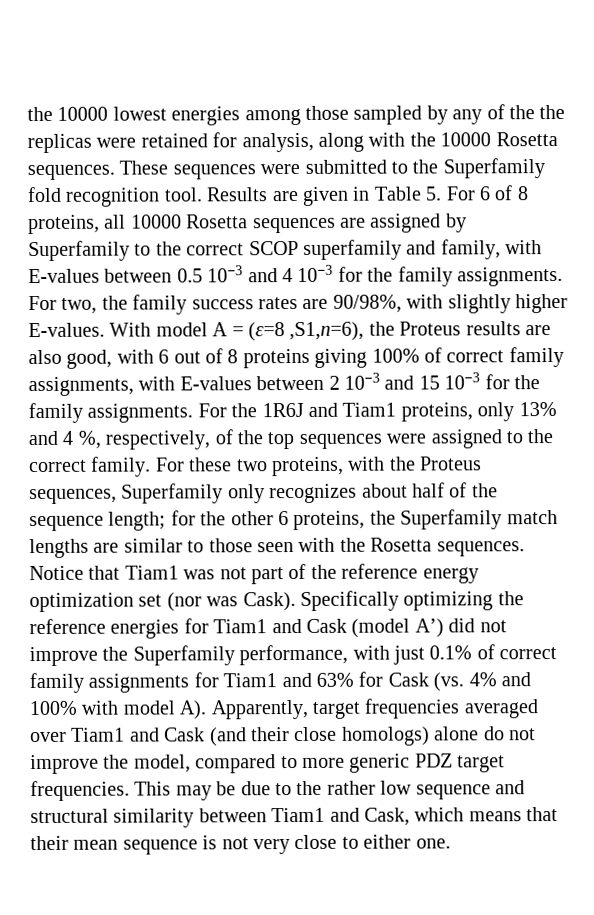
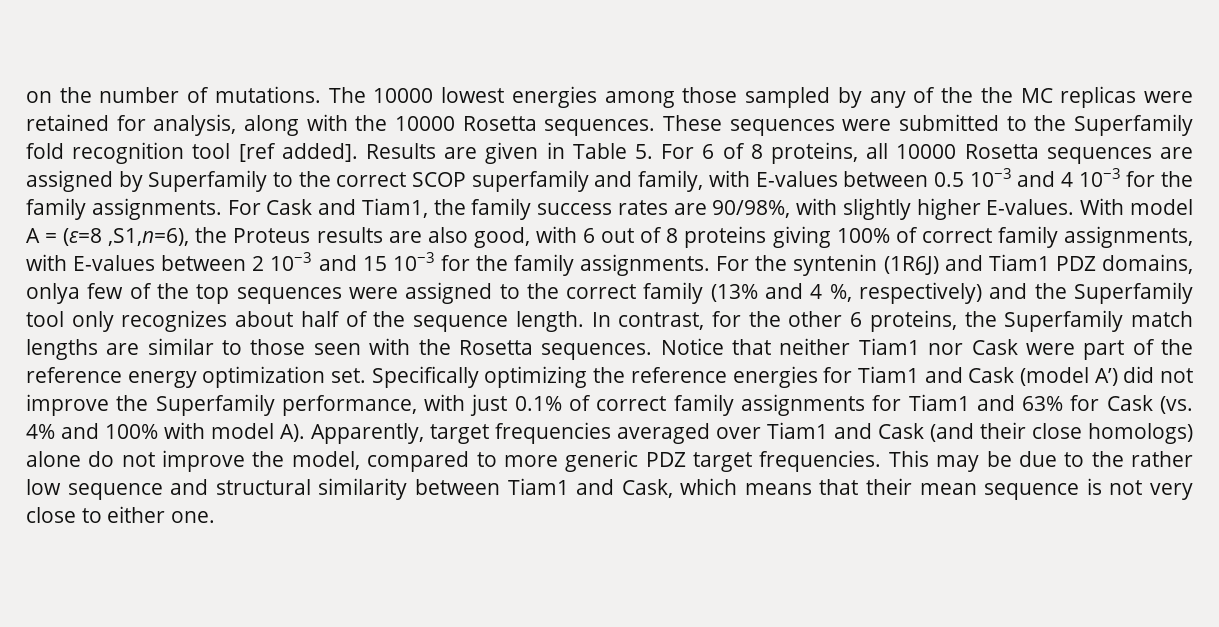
- the 10000 lowest energies among those sampled by any of the the replicas were retained for analysis, along with the 10000 Rosetta sequences.
+ on the number of mutations. The 10000 lowest energies among those sampled by any of the the MC replicas were retained for analysis, along with the 10000 Rosetta sequences.
- These sequences were submitted to the Superfamily fold recognition tool.
+ These sequences were submitted to the Superfamily fold recognition tool [ref added].
- For two, the family success rates are 90/98%, with slightly higher E-values.
+ For Cask and Tiam1, the family success rates are 90/98%, with slightly higher E-values.
- For the 1R6J and Tiam1 proteins, only 13% and 4 %, respectively, of the top sequences were assigned to the correct family. For these two proteins, with the Proteus sequences, Superfamily only recognizes about half of the sequence length; for the other 6 proteins, the Superfamily match lengths are similar to those seen with the Rosetta sequences.
+ For the syntenin (1R6J) and Tiam1 PDZ domains, onlya few of the top sequences were assigned to the correct family (13% and 4 %, respectively) and the Superfamily tool only recognizes about half of the sequence length. In contrast, for the other 6 proteins, the Superfamily match lengths are similar to those seen with the Rosetta sequences.
- Notice that Tiam1 was not part of the reference energy optimization set (nor was Cask).
+ Notice that neither Tiam1 nor Cask were part of the reference energy optimization set.

